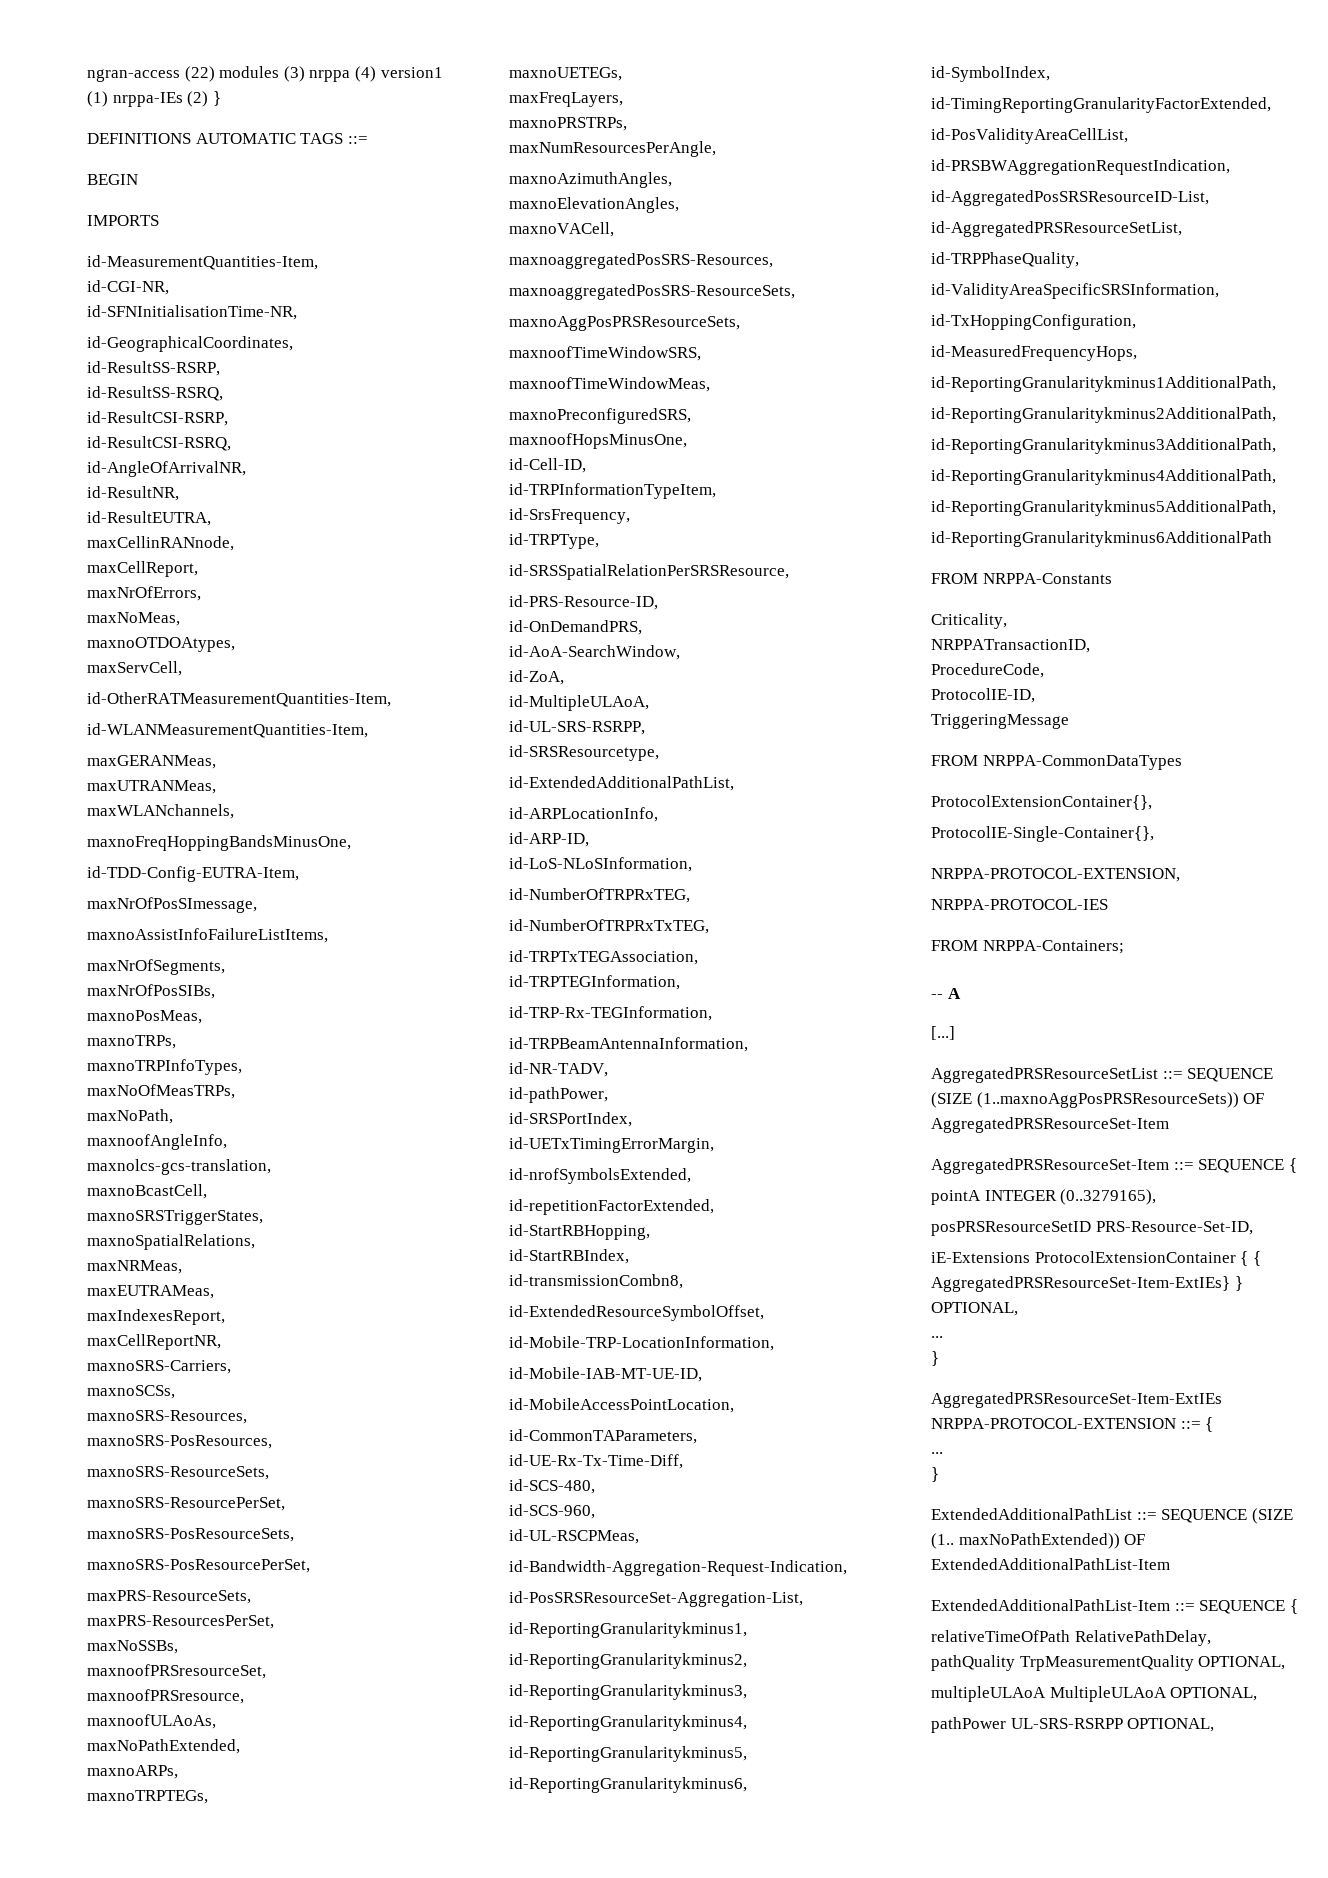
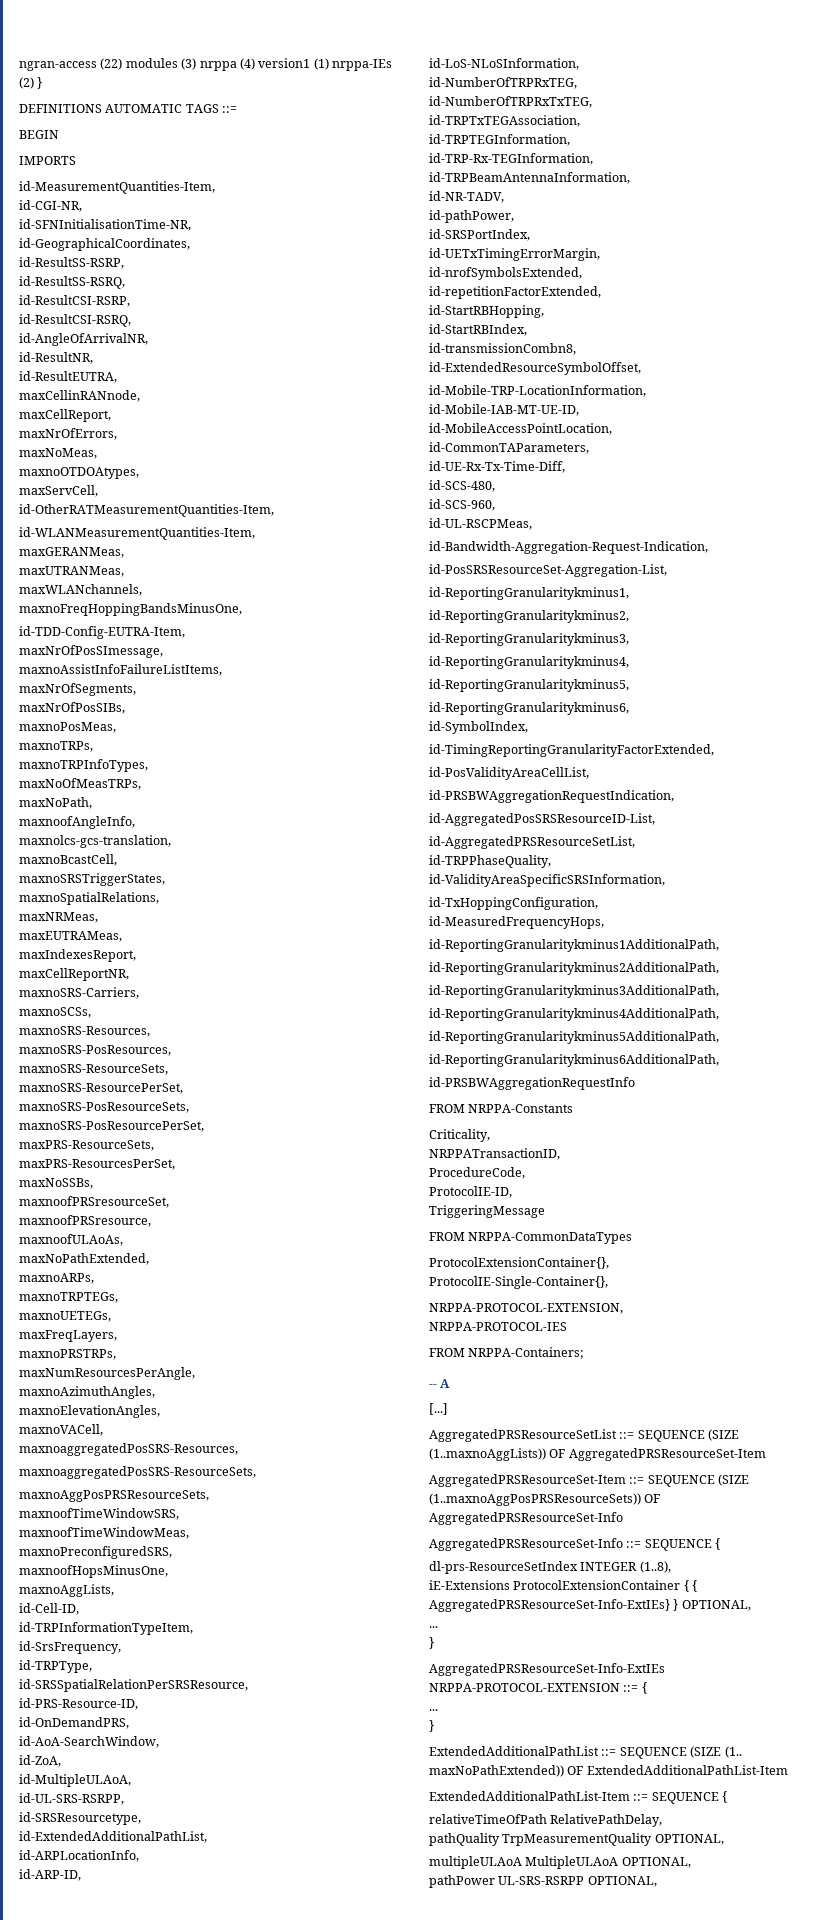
+ maxnoAggLists,
- id-ReportingGranularitykminus6AdditionalPath
+ id-ReportingGranularitykminus6AdditionalPath,
+ id-PRSBWAggregationRequestInfo
- AggregatedPRSResourceSetList ::= SEQUENCE (SIZE (1..maxnoAggPosPRSResourceSets)) OF AggregatedPRSResourceSet-Item
+ AggregatedPRSResourceSetList ::= SEQUENCE (SIZE (1..maxnoAggLists)) OF AggregatedPRSResourceSet-Item
- AggregatedPRSResourceSet-Item ::= SEQUENCE {
- pointA INTEGER (0..3279165),
- posPRSResourceSetID PRS-Resource-Set-ID,
+ AggregatedPRSResourceSet-Item ::= SEQUENCE (SIZE (1..maxnoAggPosPRSResourceSets)) OF AggregatedPRSResourceSet-Info
+ AggregatedPRSResourceSet-Info ::= SEQUENCE {
+ dl-prs-ResourceSetIndex INTEGER (1..8),
- iE-Extensions ProtocolExtensionContainer { { AggregatedPRSResourceSet-Item-ExtIEs} } OPTIONAL,
+ iE-Extensions ProtocolExtensionContainer { { AggregatedPRSResourceSet-Info-ExtIEs} } OPTIONAL,
- AggregatedPRSResourceSet-Item-ExtIEs NRPPA-PROTOCOL-EXTENSION ::= {
+ AggregatedPRSResourceSet-Info-ExtIEs NRPPA-PROTOCOL-EXTENSION ::= {

